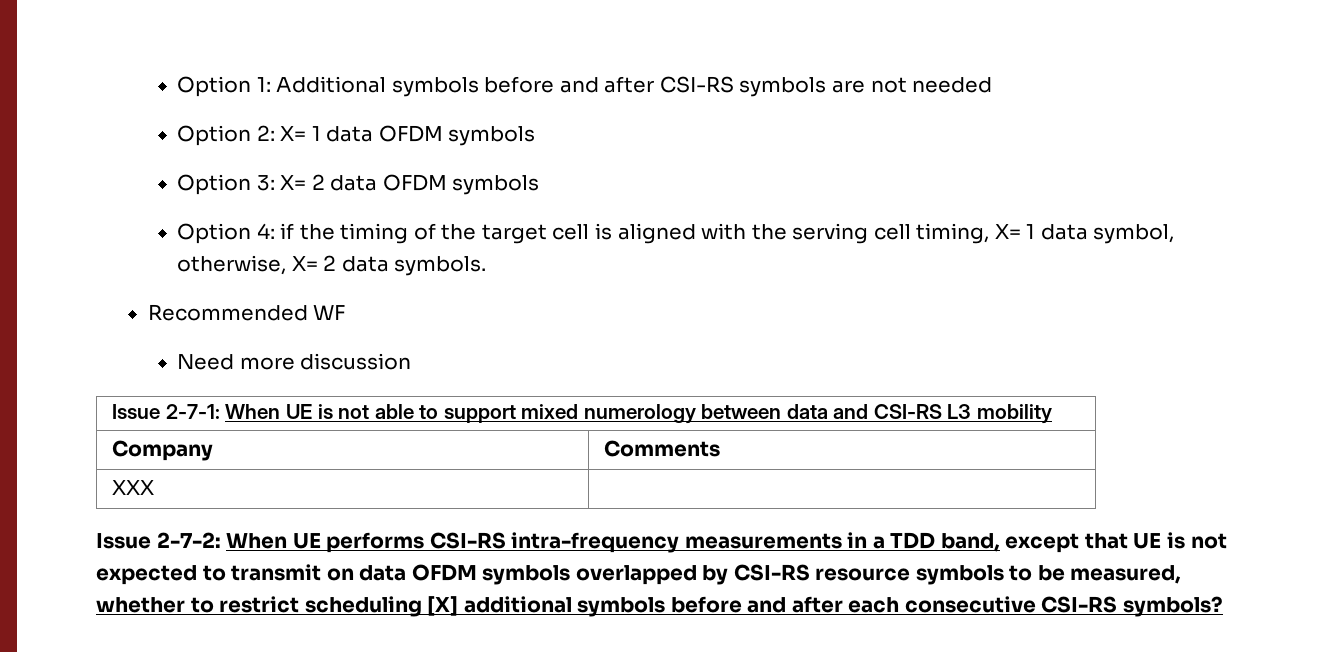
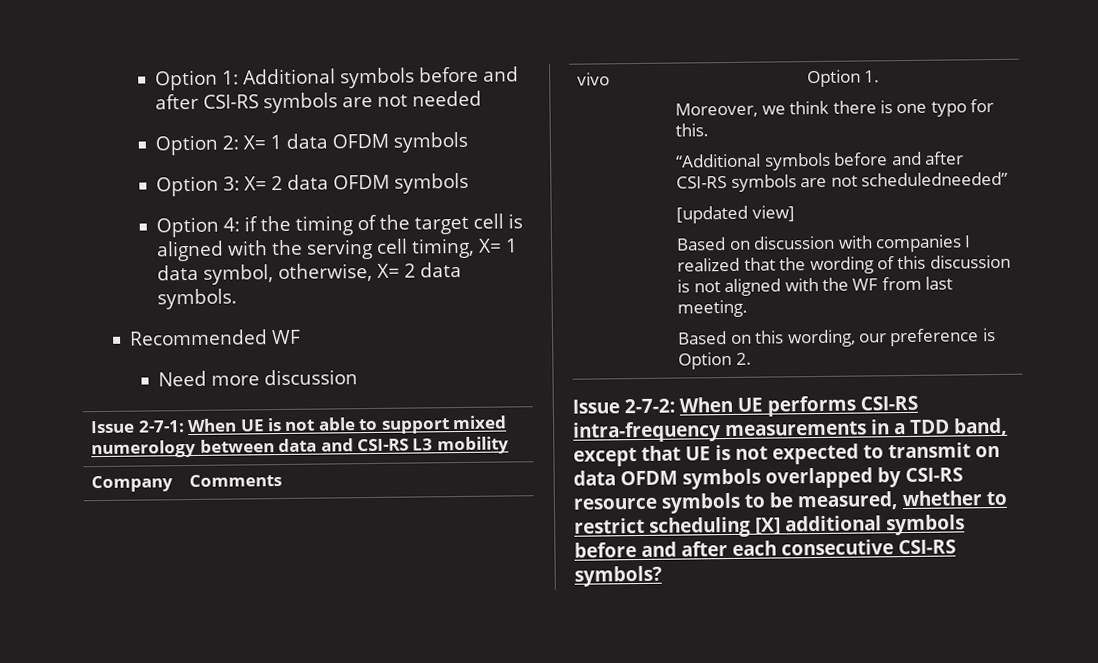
- XXX
+ vivo | Option 1.
+ Moreover, we think there is one typo for this.
+ “Additional symbols before and after CSI-RS symbols are not scheduledneeded”
+ [updated view]
+ Based on discussion with companies I realized that the wording of this discussion is not aligned with the WF from last meeting.
+ Based on this wording, our preference is Option 2.

